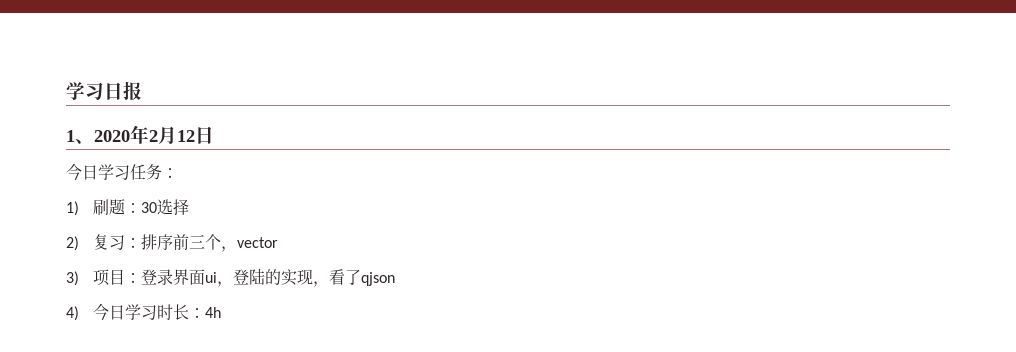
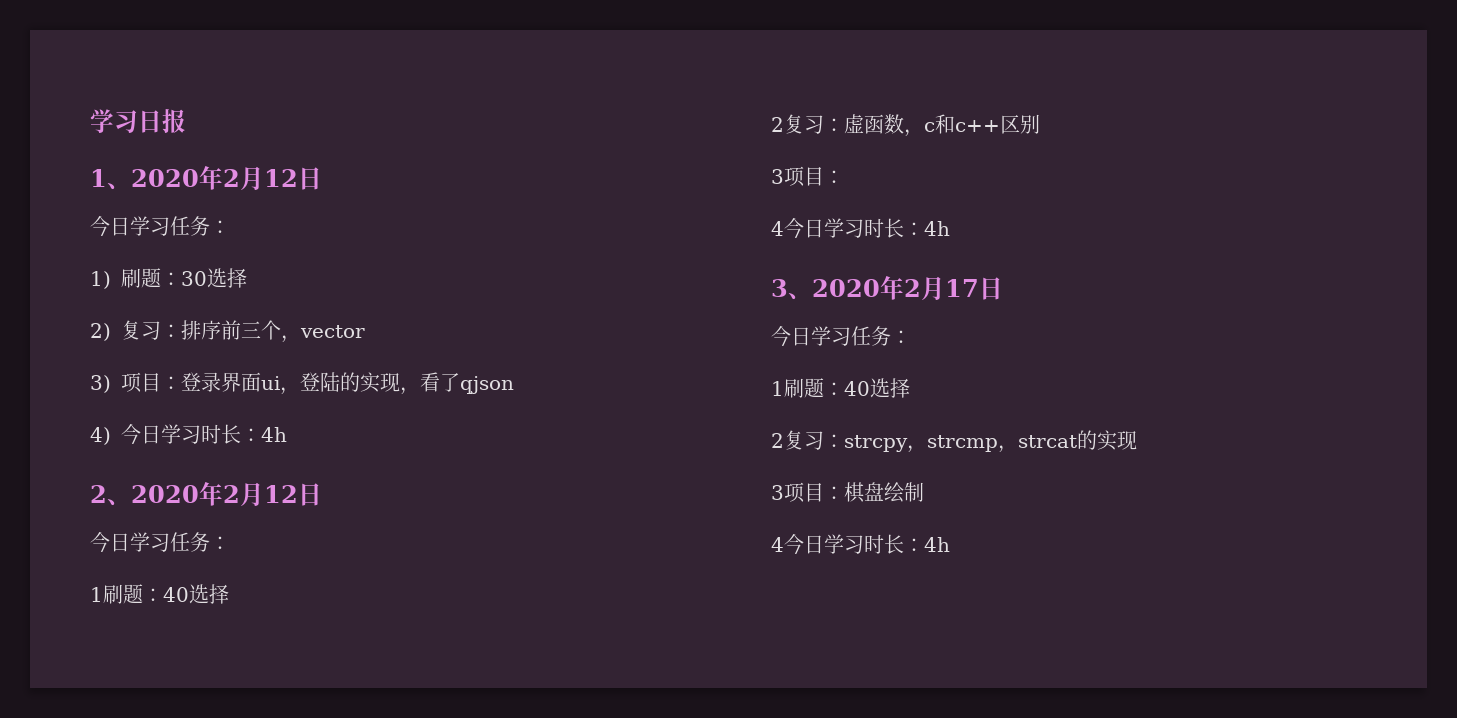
+ 2、2020年2月12日
+ 今日学习任务：
+ 1刷题：40选择
+ 2复习：虚函数，c和c++区别
+ 3项目：
+ 4今日学习时长：4h
+ 3、2020年2月17日
+ 今日学习任务：
+ 1刷题：40选择
+ 2复习：strcpy，strcmp，strcat的实现
+ 3项目：棋盘绘制
+ 4今日学习时长：4h

